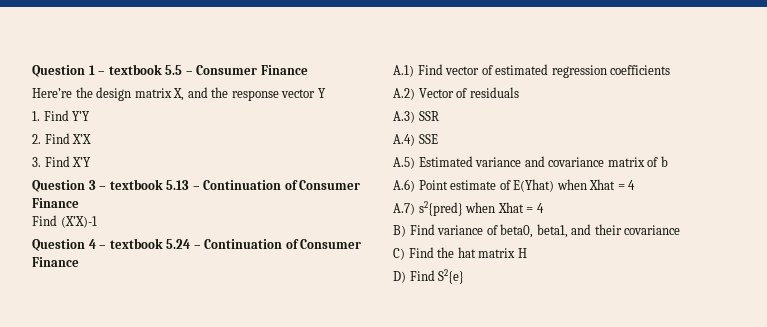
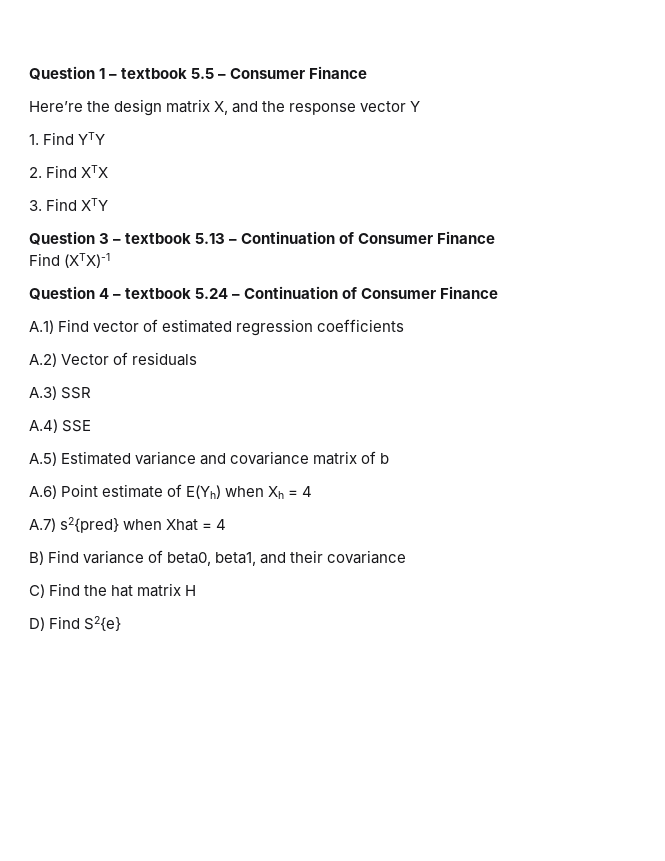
- 1. Find Y’Y
+ 1. Find YTY
- 2. Find X’X
+ 2. Find XTX
- 3. Find X’Y
+ 3. Find XTY
- Find (X’X)-1
+ Find (XTX)-1
- A.6) Point estimate of E(Yhat) when Xhat = 4
+ A.6) Point estimate of E(Yh) when Xh = 4

